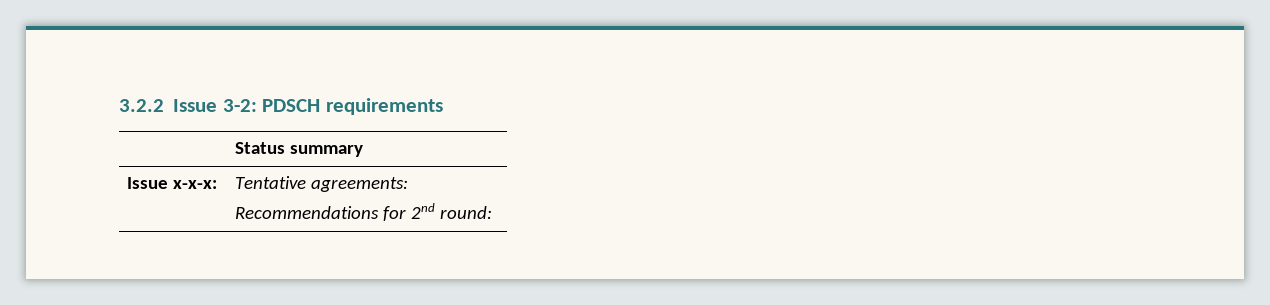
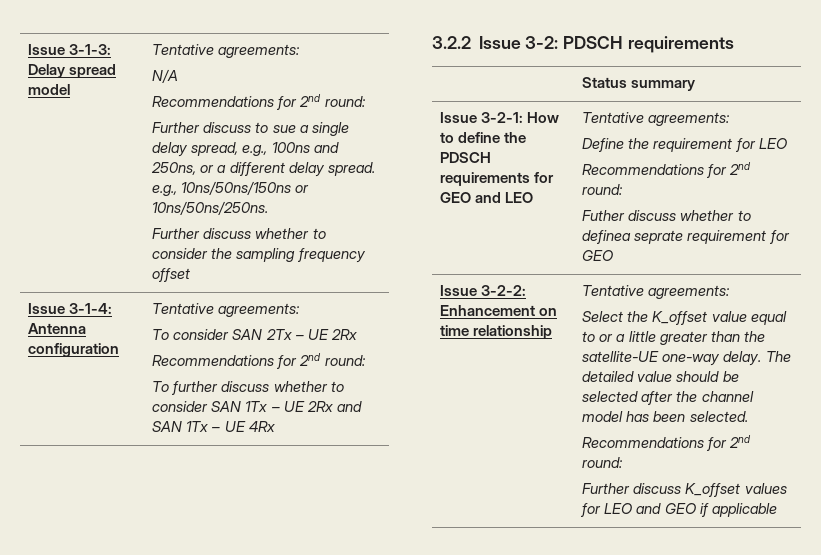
+ Issue 3-1-3: Delay spread model | Tentative agreements:
+ N/A
+ Recommendations for 2nd round:
+ Further discuss to sue a single delay spread, e.g., 100ns and 250ns, or a different delay spread. e.g., 10ns/50ns/150ns or 10ns/50ns/250ns.
+ Further discuss whether to consider the sampling frequency offset
+ Issue 3-1-4: Antenna configuration | Tentative agreements:
+ To consider SAN 2Tx – UE 2Rx
+ Recommendations for 2nd round:
+ To further discuss whether to consider SAN 1Tx – UE 2Rx and SAN 1Tx – UE 4Rx
- Issue x-x-x: | Tentative agreements:
+ Issue 3-2-1: How to define the PDSCH requirements for GEO and LEO | Tentative agreements:
+ Define the requirement for LEO
  Recommendations for 2nd round:
+ Futher discuss whether to definea seprate requirement for GEO
+ Issue 3-2-2: Enhancement on time relationship | Tentative agreements:
+ Select the K_offset value equal to or a little greater than the satellite-UE one-way delay. The detailed value should be selected after the channel model has been selected.
+ Recommendations for 2nd round:
+ Further discuss K_offset values for LEO and GEO if applicable

